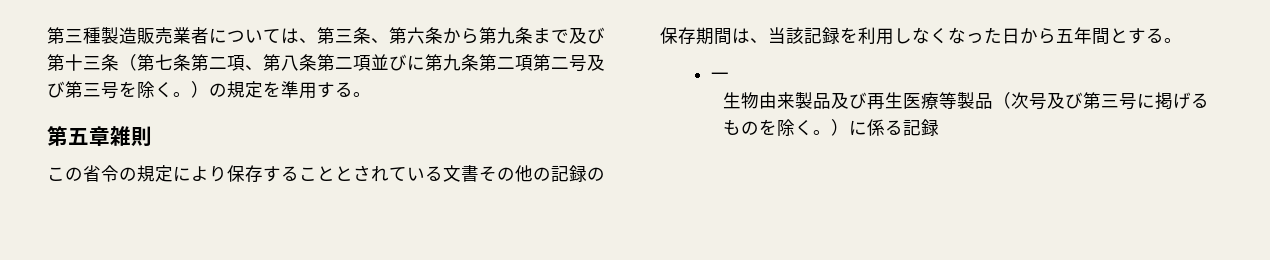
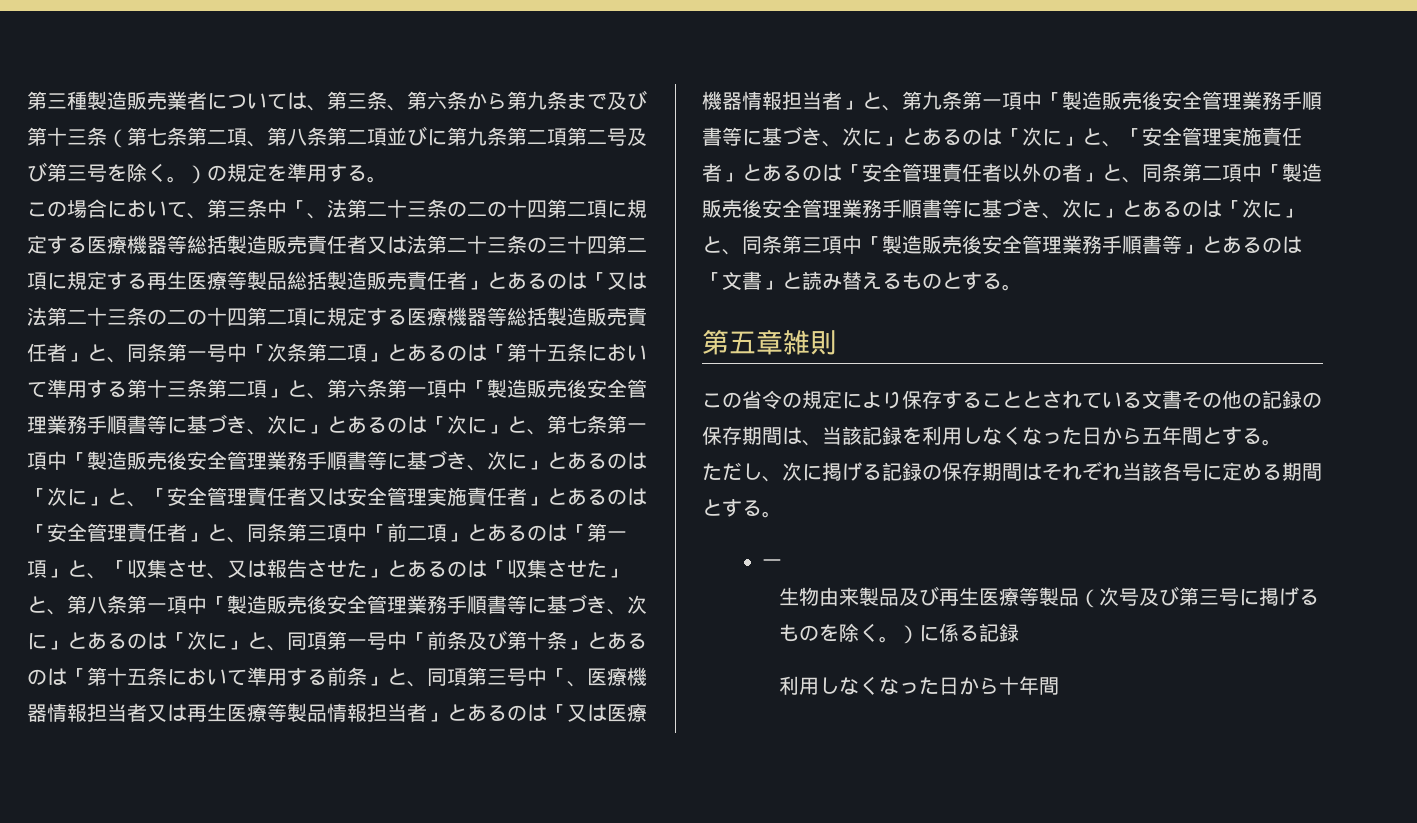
+ この場合において、第三条中「、法第二十三条の二の十四第二項に規定する医療機器等総括製造販売責任者又は法第二十三条の三十四第二項に規定する再生医療等製品総括製造販売責任者」とあるのは「又は法第二十三条の二の十四第二項に規定する医療機器等総括製造販売責任者」と、同条第一号中「次条第二項」とあるのは「第十五条において準用する第十三条第二項」と、第六条第一項中「製造販売後安全管理業務手順書等に基づき、次に」とあるのは「次に」と、第七条第一項中「製造販売後安全管理業務手順書等に基づき、次に」とあるのは「次に」と、「安全管理責任者又は安全管理実施責任者」とあるのは「安全管理責任者」と、同条第三項中「前二項」とあるのは「第一項」と、「収集させ、又は報告させた」とあるのは「収集させた」と、第八条第一項中「製造販売後安全管理業務手順書等に基づき、次に」とあるのは「次に」と、同項第一号中「前条及び第十条」とあるのは「第十五条において準用する前条」と、同項第三号中「、医療機器情報担当者又は再生医療等製品情報担当者」とあるのは「又は医療機器情報担当者」と、第九条第一項中「製造販売後安全管理業務手順書等に基づき、次に」とあるのは「次に」と、「安全管理実施責任者」とあるのは「安全管理責任者以外の者」と、同条第二項中「製造販売後安全管理業務手順書等に基づき、次に」とあるのは「次に」と、同条第三項中「製造販売後安全管理業務手順書等」とあるのは「文書」と読み替えるものとする。
+ ただし、次に掲げる記録の保存期間はそれぞれ当該各号に定める期間とする。
+ 利用しなくなった日から十年間

